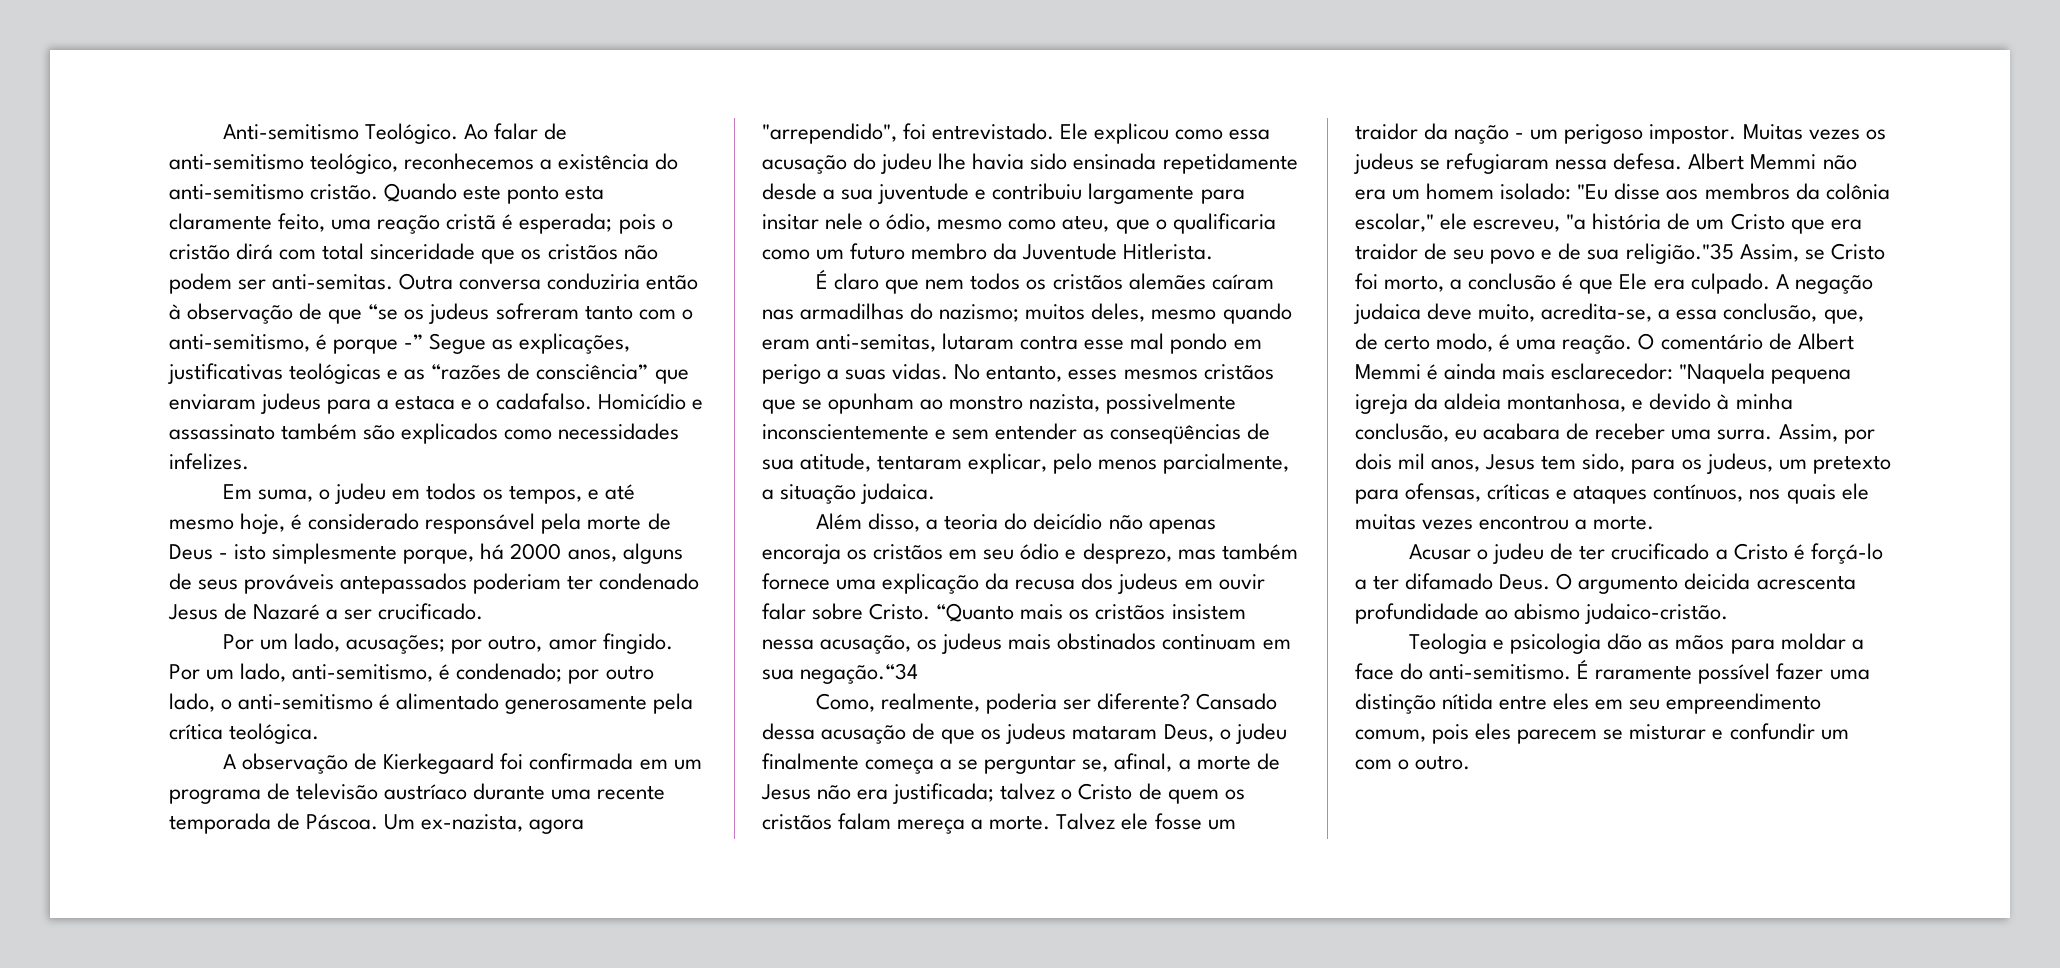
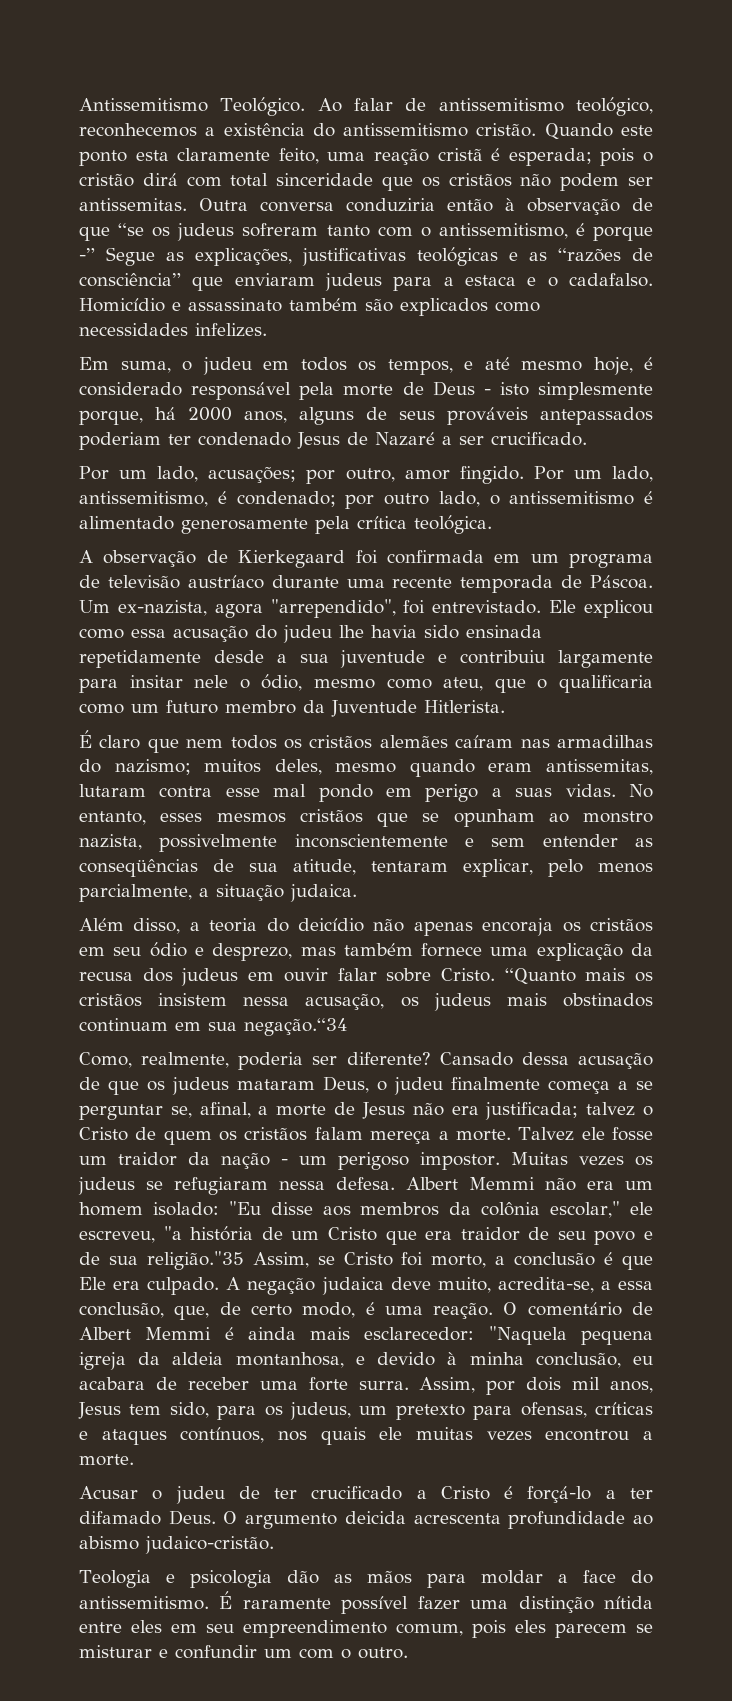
- Anti-semitismo Teológico.
+ Antissemitismo Teológico.
- Ao falar de anti-semitismo teológico, reconhecemos a existência do anti-semitismo cristão.
+ Ao falar de antissemitismo teológico, reconhecemos a existência do antissemitismo cristão.
- Quando este ponto esta claramente feito, uma reação cristã é esperada; pois o cristão dirá com total sinceridade que os cristãos não podem ser anti-semitas.
+ Quando este ponto esta claramente feito, uma reação cristã é esperada; pois o cristão dirá com total sinceridade que os cristãos não podem ser antissemitas.
- Outra conversa conduziria então à observação de que “se os judeus sofreram tanto com o anti-semitismo, é porque -” Segue as explicações, justificativas teológicas e as “razões de consciência” que enviaram judeus para a estaca e o cadafalso.
+ Outra conversa conduziria então à observação de que “se os judeus sofreram tanto com o antissemitismo, é porque -” Segue as explicações, justificativas teológicas e as “razões de consciência” que enviaram judeus para a estaca e o cadafalso.
- Por um lado, anti-semitismo, é condenado; por outro lado, o anti-semitismo é alimentado generosamente pela crítica teológica.
+ Por um lado, antissemitismo, é condenado; por outro lado, o antissemitismo é alimentado generosamente pela crítica teológica.
- É claro que nem todos os cristãos alemães caíram nas armadilhas do nazismo; muitos deles, mesmo quando eram anti-semitas, lutaram contra esse mal pondo em perigo a suas vidas.
+ É claro que nem todos os cristãos alemães caíram nas armadilhas do nazismo; muitos deles, mesmo quando eram antissemitas, lutaram contra esse mal pondo em perigo a suas vidas.
- O comentário de Albert Memmi é ainda mais esclarecedor: "Naquela pequena igreja da aldeia montanhosa, e devido à minha conclusão, eu acabara de receber uma surra.
+ O comentário de Albert Memmi é ainda mais esclarecedor: "Naquela pequena igreja da aldeia montanhosa, e devido à minha conclusão, eu acabara de receber uma forte surra.
- Teologia e psicologia dão as mãos para moldar a face do anti-semitismo.
+ Teologia e psicologia dão as mãos para moldar a face do antissemitismo.

